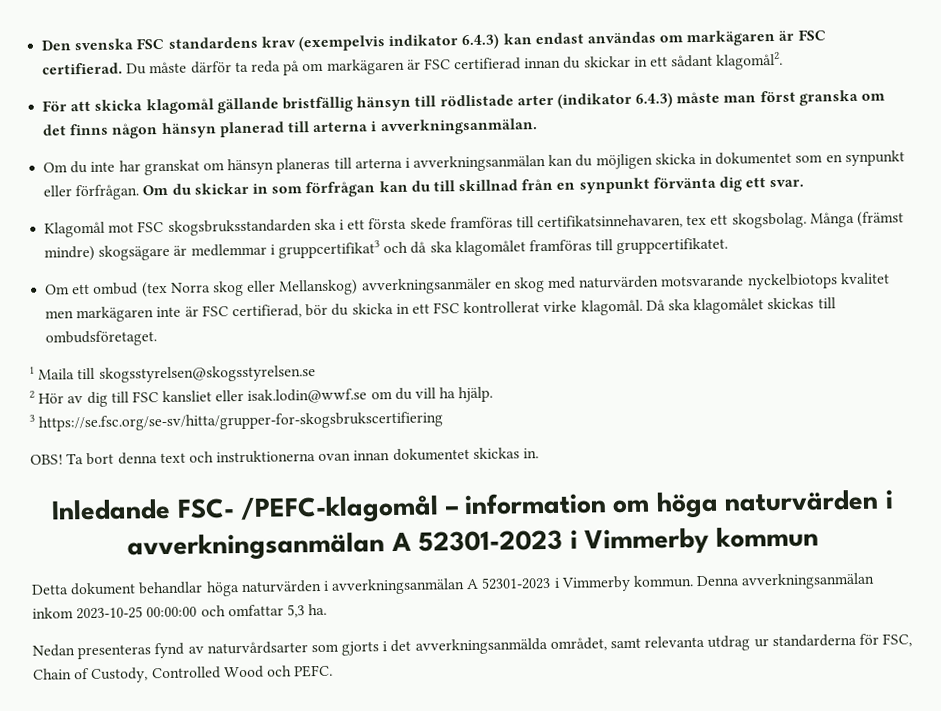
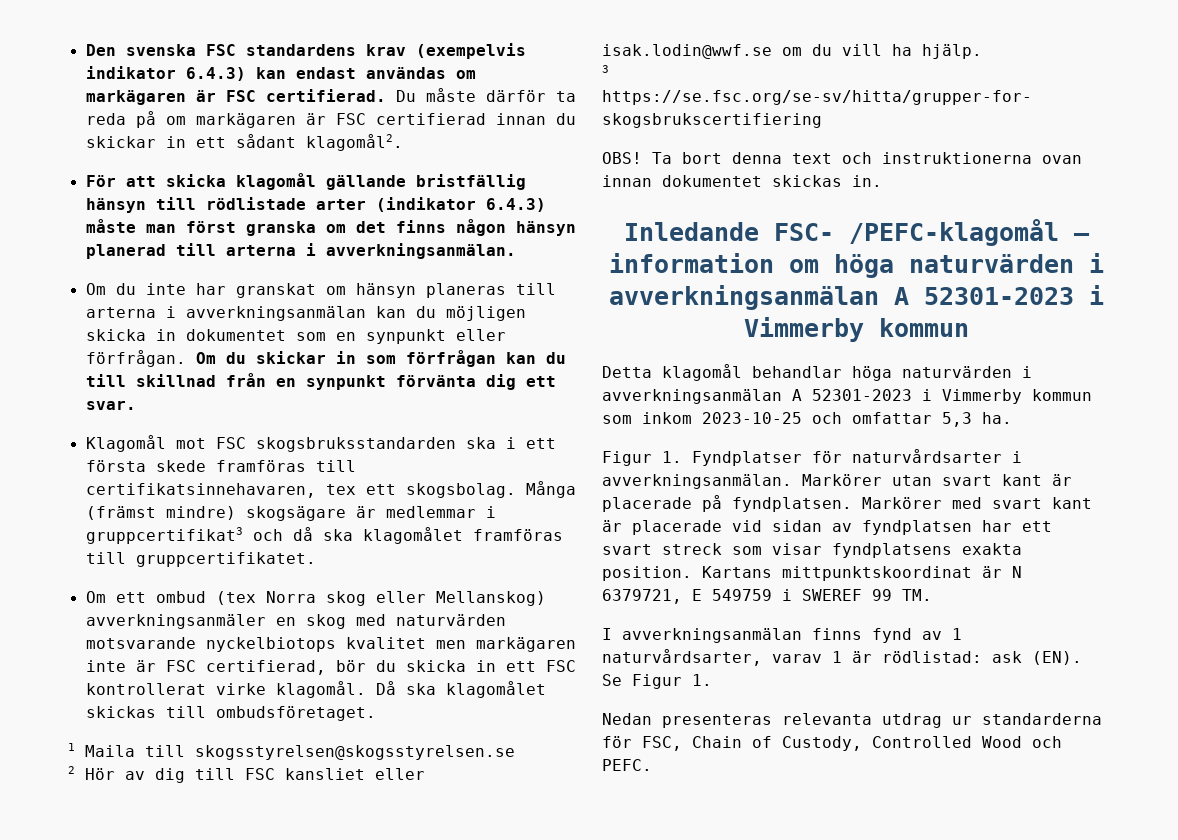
- Detta dokument behandlar höga naturvärden i avverkningsanmälan A 52301-2023 i Vimmerby kommun. Denna avverkningsanmälan inkom 2023-10-25 00:00:00 och omfattar 5,3 ha.
+ Detta klagomål behandlar höga naturvärden i avverkningsanmälan A 52301-2023 i Vimmerby kommun som inkom 2023-10-25 och omfattar 5,3 ha.
- Nedan presenteras fynd av naturvårdsarter som gjorts i det avverkningsanmälda området, samt relevanta utdrag ur standarderna för FSC, Chain of Custody, Controlled Wood och PEFC.
+ Figur 1. Fyndplatser för naturvårdsarter i avverkningsanmälan. Markörer utan svart kant är placerade på fyndplatsen. Markörer med svart kant är placerade vid sidan av fyndplatsen har ett svart streck som visar fyndplatsens exakta position. Kartans mittpunktskoordinat är N 6379721, E 549759 i SWEREF 99 TM.
+ I avverkningsanmälan finns fynd av 1 naturvårdsarter, varav 1 är rödlistad: ask (EN). Se Figur 1.
+ Nedan presenteras relevanta utdrag ur standarderna för FSC, Chain of Custody, Controlled Wood och PEFC.

